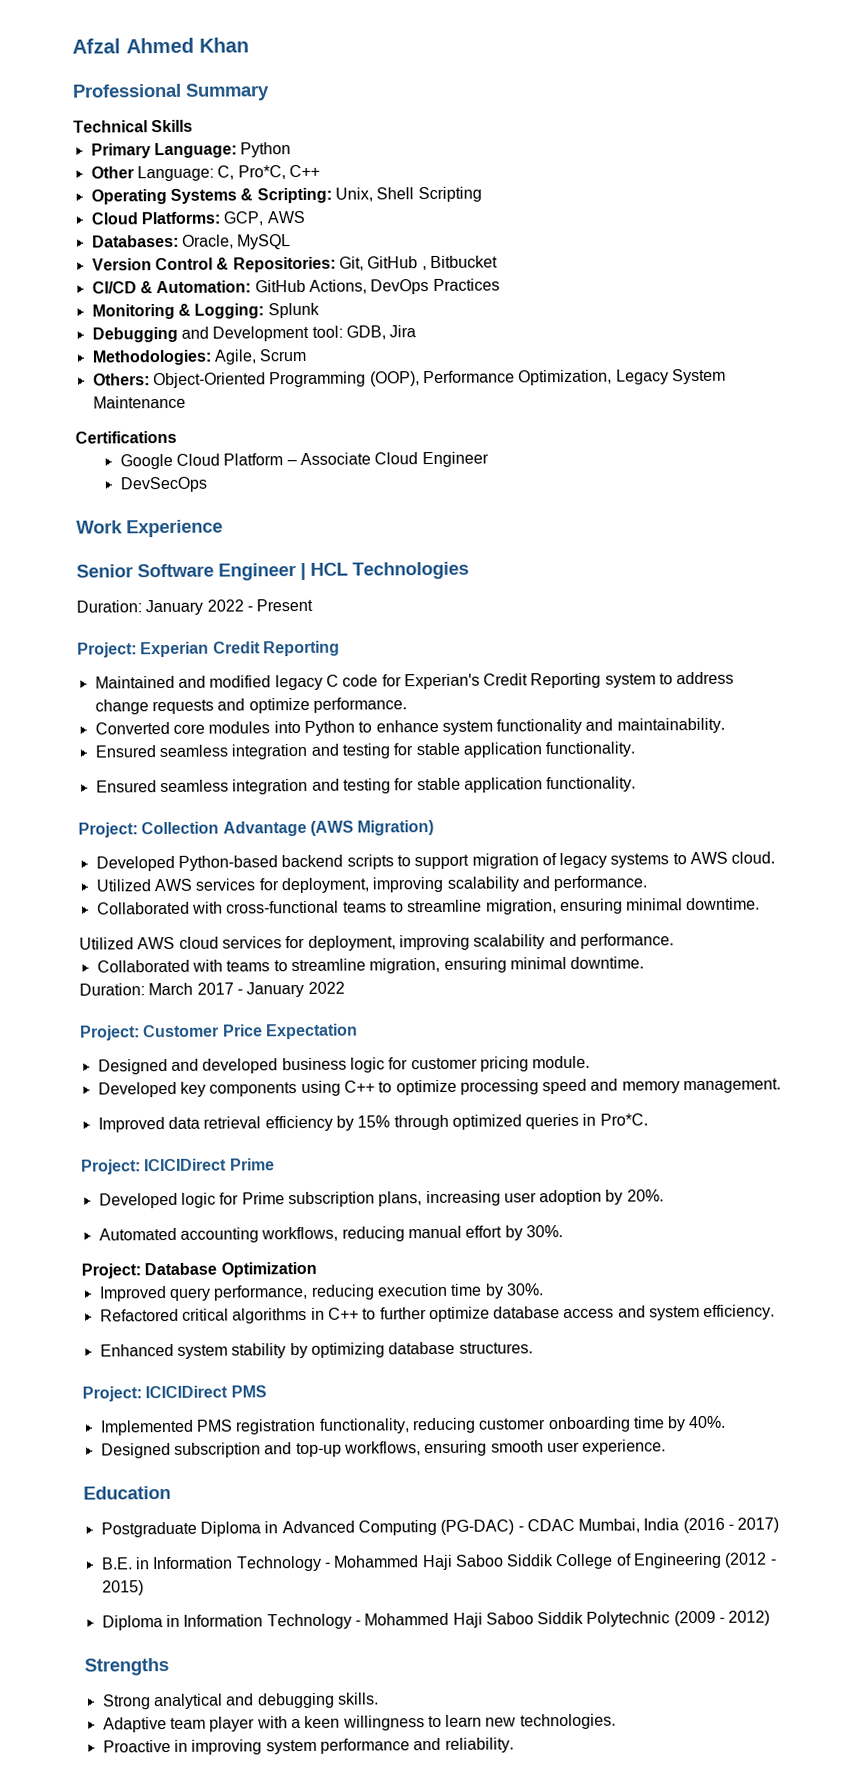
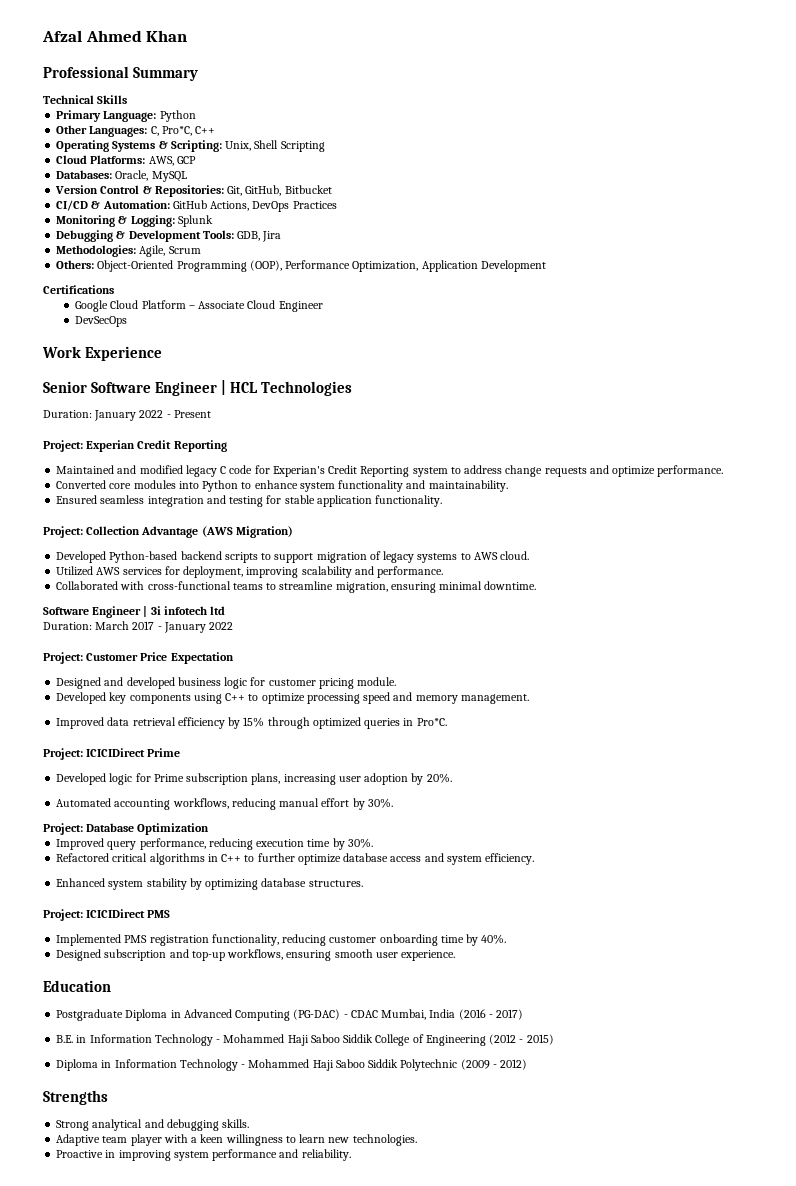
- Other Language: C, Pro*C, C++
+ Other Languages: C, Pro*C, C++
- Cloud Platforms: GCP, AWS
+ Cloud Platforms: AWS, GCP
- Version Control & Repositories: Git, GitHub , Bitbucket
+ Version Control & Repositories: Git, GitHub, Bitbucket
- Debugging and Development tool: GDB, Jira
+ Debugging & Development Tools: GDB, Jira
- Others: Object-Oriented Programming (OOP), Performance Optimization, Legacy System Maintenance
+ Others: Object-Oriented Programming (OOP), Performance Optimization, Application Development
  Converted core modules into Python to enhance system functionality and maintainability.
- Ensured seamless integration and testing for stable application functionality.
- Utilized AWS cloud services for deployment, improving scalability and performance.
- Collaborated with teams to streamline migration, ensuring minimal downtime.
+ Software Engineer | 3i infotech ltd

